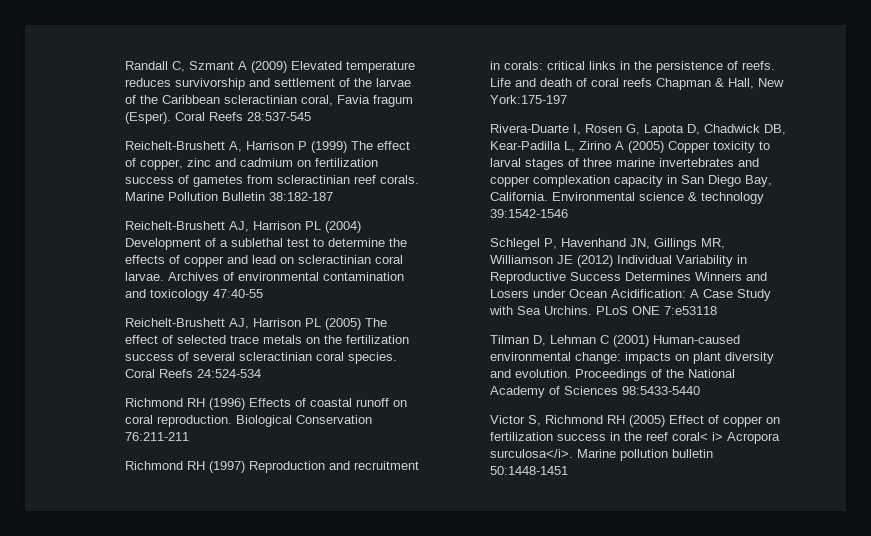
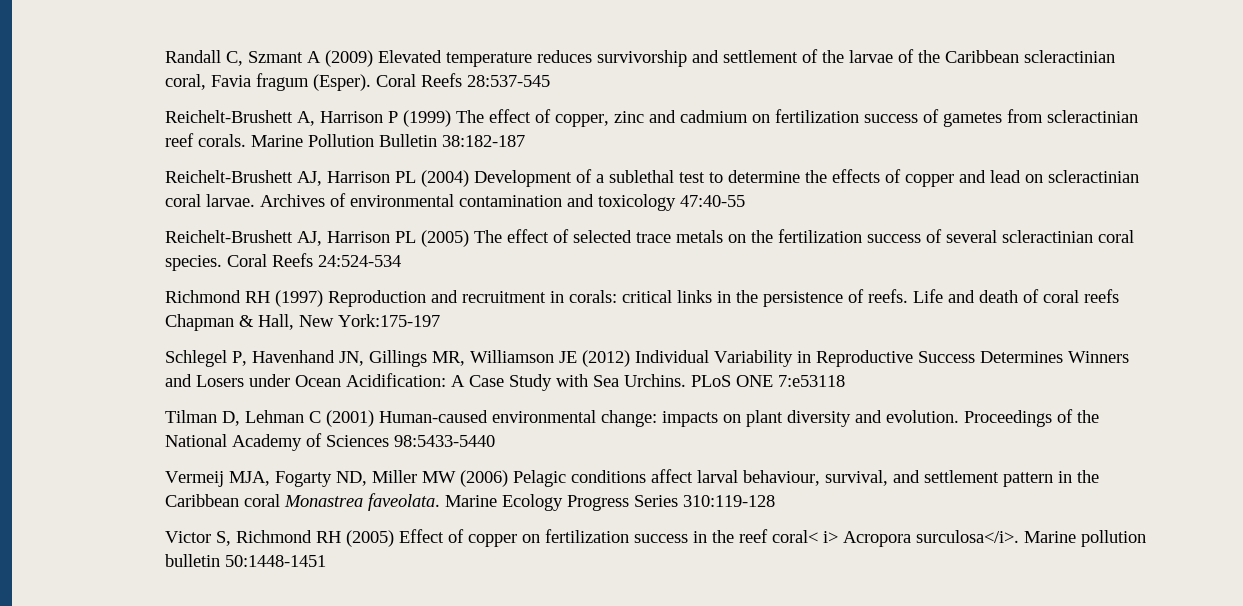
- Richmond RH (1996) Effects of coastal runoff on coral reproduction. Biological Conservation 76:211-211
- Rivera-Duarte I, Rosen G, Lapota D, Chadwick DB, Kear-Padilla L, Zirino A (2005) Copper toxicity to larval stages of three marine invertebrates and copper complexation capacity in San Diego Bay, California. Environmental science & technology 39:1542-1546
+ Vermeij MJA, Fogarty ND, Miller MW (2006) Pelagic conditions affect larval behaviour, survival, and settlement pattern in the Caribbean coral Monastrea faveolata. Marine Ecology Progress Series 310:119-128

